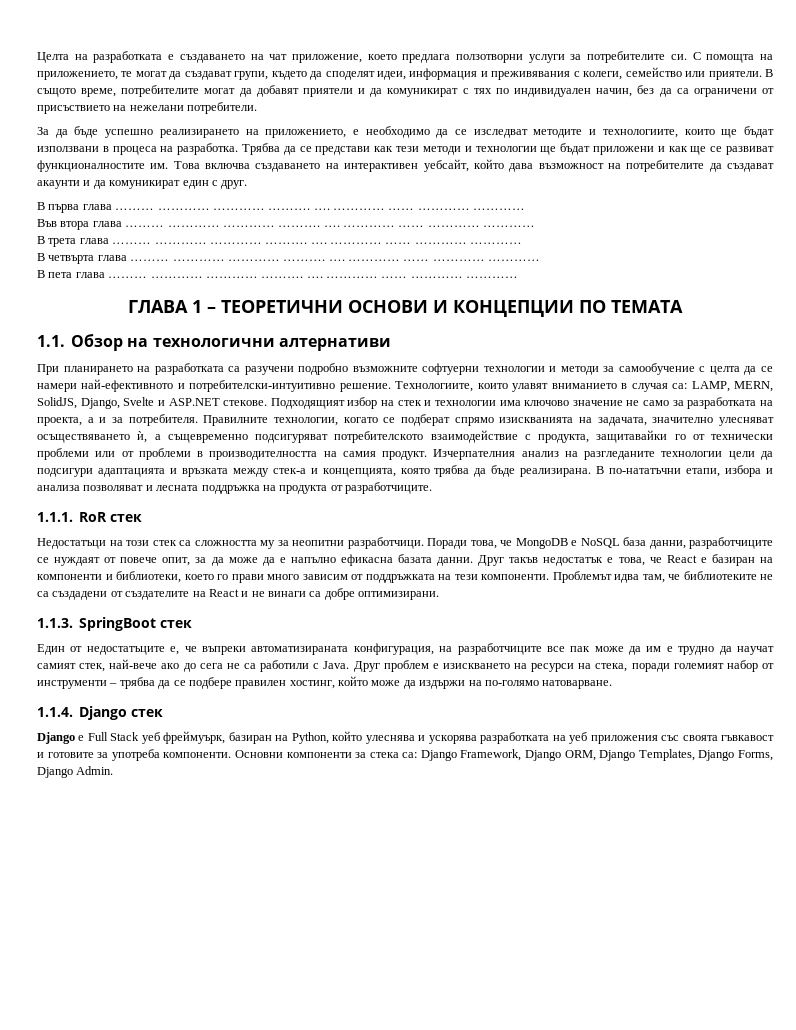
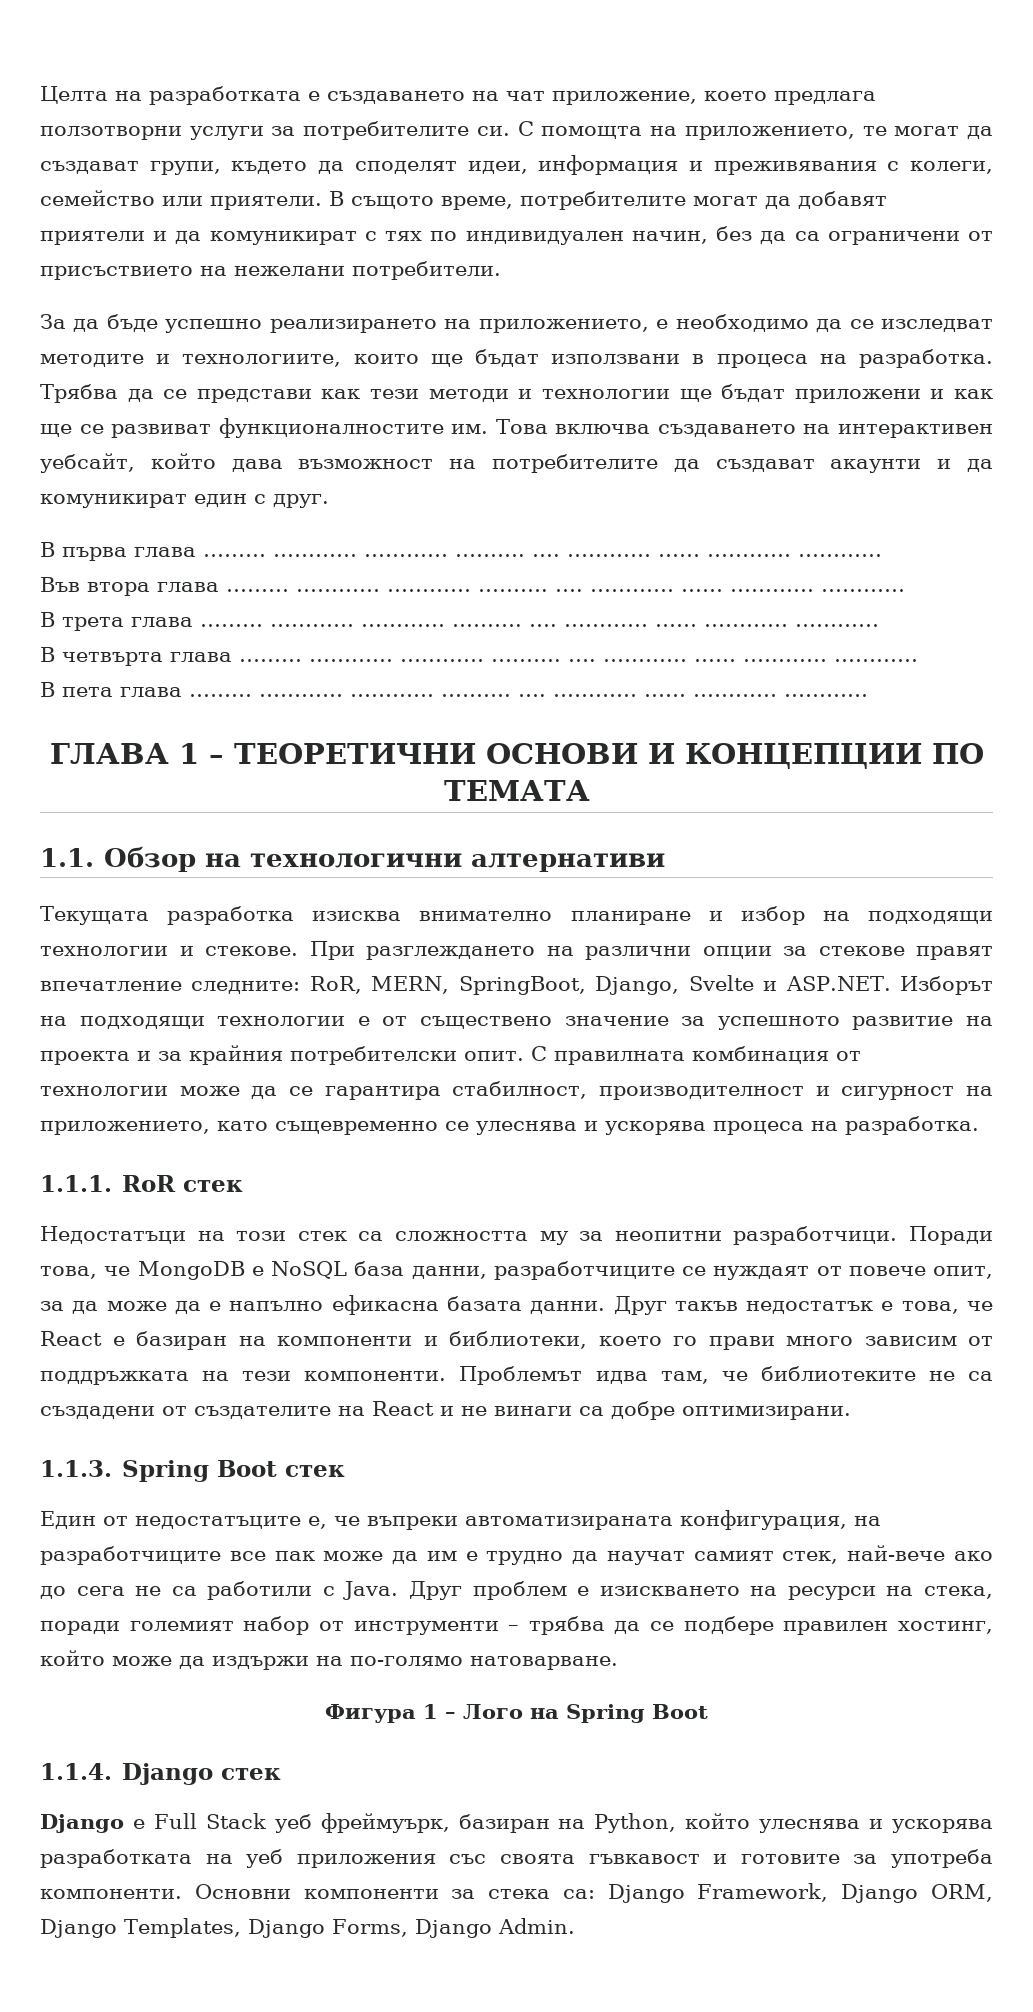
- При планирането на разработката са разучени подробно възможните софтуерни технологии и методи за самообучение с целта да се намери най-ефективното и потребителски-интуитивно решение. Технологиите, които улавят вниманието в случая са: LAMP, MERN, SolidJS, Django, Svelte и ASP.NET стекове. Подходящият избор на стек и технологии има ключово значение не само за разработката на проекта, а и за потребителя. Правилните технологии, когато се подберат спрямо изискванията на задачата, значително улесняват осъществяването ѝ, а същевременно подсигуряват потребителското взаимодействие с продукта, защитавайки го от технически проблеми или от проблеми в производителността на самия продукт. Изчерпателния анализ на разгледаните технологии цели да подсигури адаптацията и връзката между стек-а и концепцията, която трябва да бъде реализирана. В по-нататъчни етапи, избора и анализа позволяват и лесната поддръжка на продукта от разработчиците.
+ Текущата разработка изисква внимателно планиране и избор на подходящи технологии и стекове. При разглеждането на различни опции за стекове правят впечатление следните: RoR, MERN, SpringBoot, Django, Svelte и ASP.NET. Изборът на подходящи технологии е от съществено значение за успешното развитие на проекта и за крайния потребителски опит. С правилната комбинация от технологии може да се гарантира стабилност, производителност и сигурност на приложението, като същевременно се улеснява и ускорява процеса на разработка.
- 1.1.3. SpringBoot стек
+ 1.1.3. Spring Boot стек
+ Фигура 1 – Лого на Spring Boot

